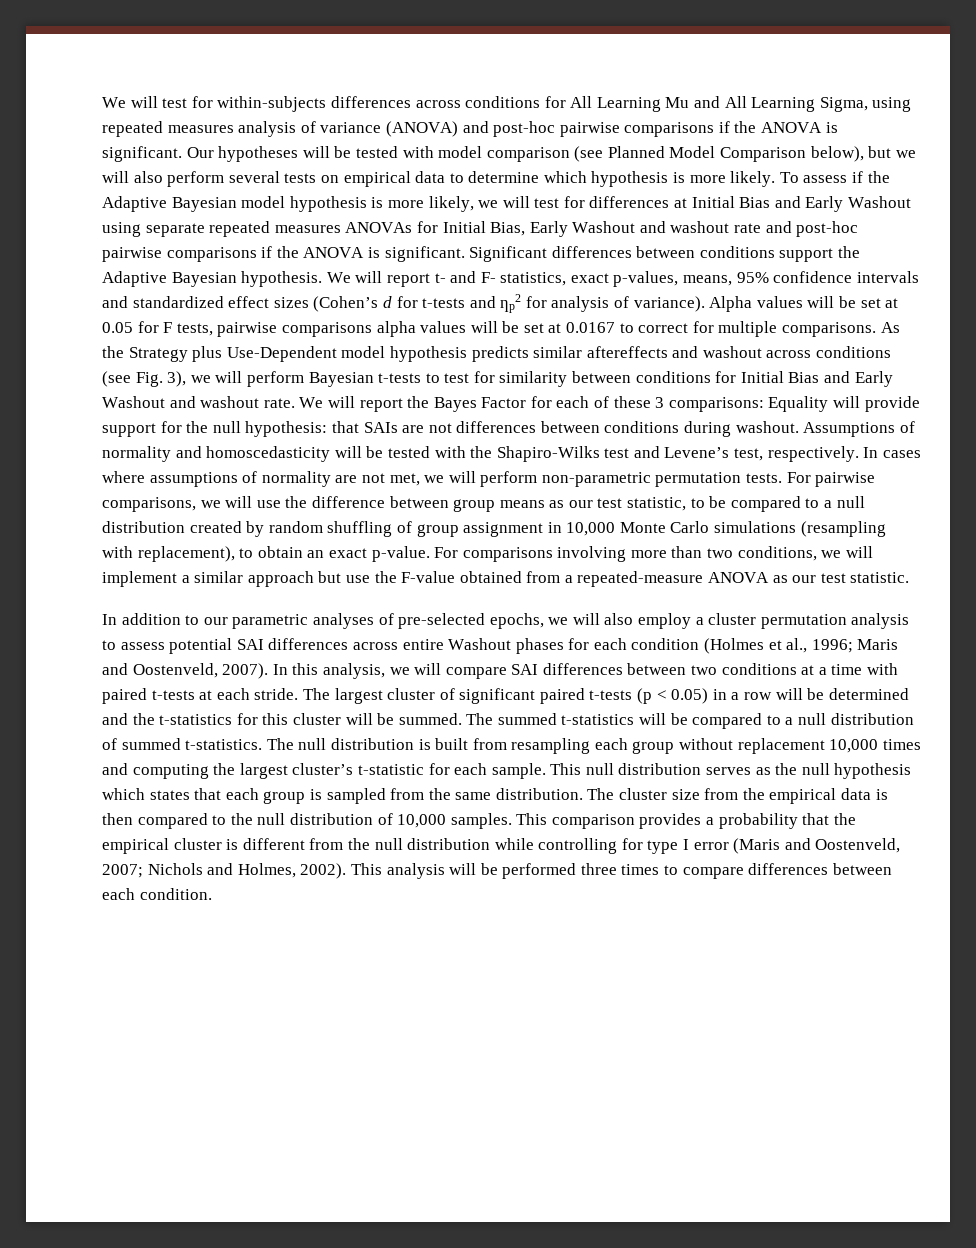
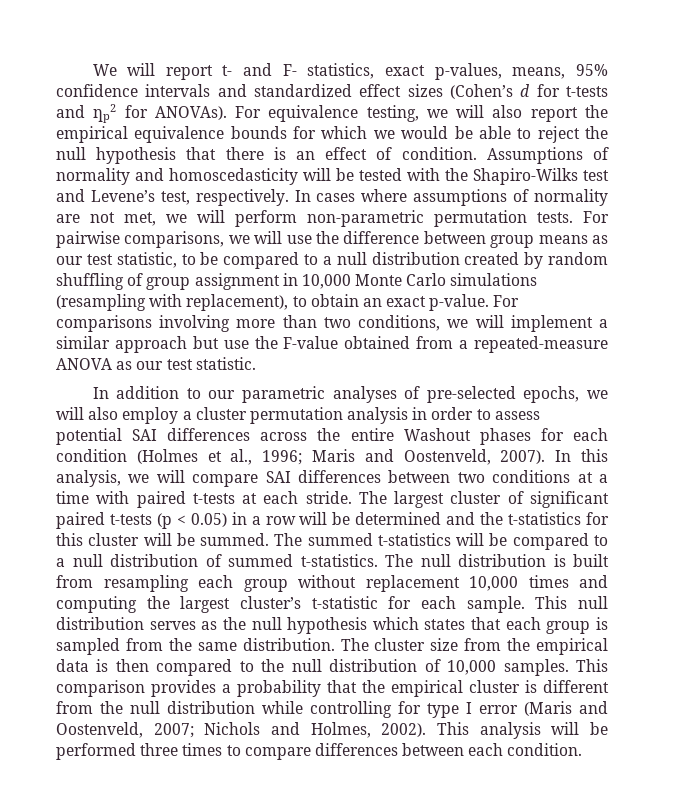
- We will test for within-subjects differences across conditions for All Learning Mu and All Learning Sigma, using repeated measures analysis of variance (ANOVA) and post-hoc pairwise comparisons if the ANOVA is significant. Our hypotheses will be tested with model comparison (see Planned Model Comparison below), but we will also perform several tests on empirical data to determine which hypothesis is more likely. To assess if the Adaptive Bayesian model hypothesis is more likely, we will test for differences at Initial Bias and Early Washout using separate repeated measures ANOVAs for Initial Bias, Early Washout and washout rate and post-hoc pairwise comparisons if the ANOVA is significant. Significant differences between conditions support the Adaptive Bayesian hypothesis. We will report t- and F- statistics, exact p-values, means, 95% confidence intervals and standardized effect sizes (Cohen’s d for t-tests and ƞp2 for analysis of variance). Alpha values will be set at 0.05 for F tests, pairwise comparisons alpha values will be set at 0.0167 to correct for multiple comparisons. As the Strategy plus Use-Dependent model hypothesis predicts similar aftereffects and washout across conditions (see Fig. 3), we will perform Bayesian t-tests to test for similarity between conditions for Initial Bias and Early Washout and washout rate. We will report the Bayes Factor for each of these 3 comparisons: Equality will provide support for the null hypothesis: that SAIs are not differences between conditions during washout.
+ We will report t- and F- statistics, exact p-values, means, 95% confidence intervals and standardized effect sizes (Cohen’s d for t-tests and ƞp2 for ANOVAs). For equivalence testing, we will also report the empirical equivalence bounds for which we would be able to reject the null hypothesis that there is an effect of condition.
- In addition to our parametric analyses of pre-selected epochs, we will also employ a cluster permutation analysis to assess potential SAI differences across entire Washout phases for each condition (Holmes et al., 1996; Maris and Oostenveld, 2007).
+ In addition to our parametric analyses of pre-selected epochs, we will also employ a cluster permutation analysis in order to assess potential SAI differences across the entire Washout phases for each condition (Holmes et al., 1996; Maris and Oostenveld, 2007).

